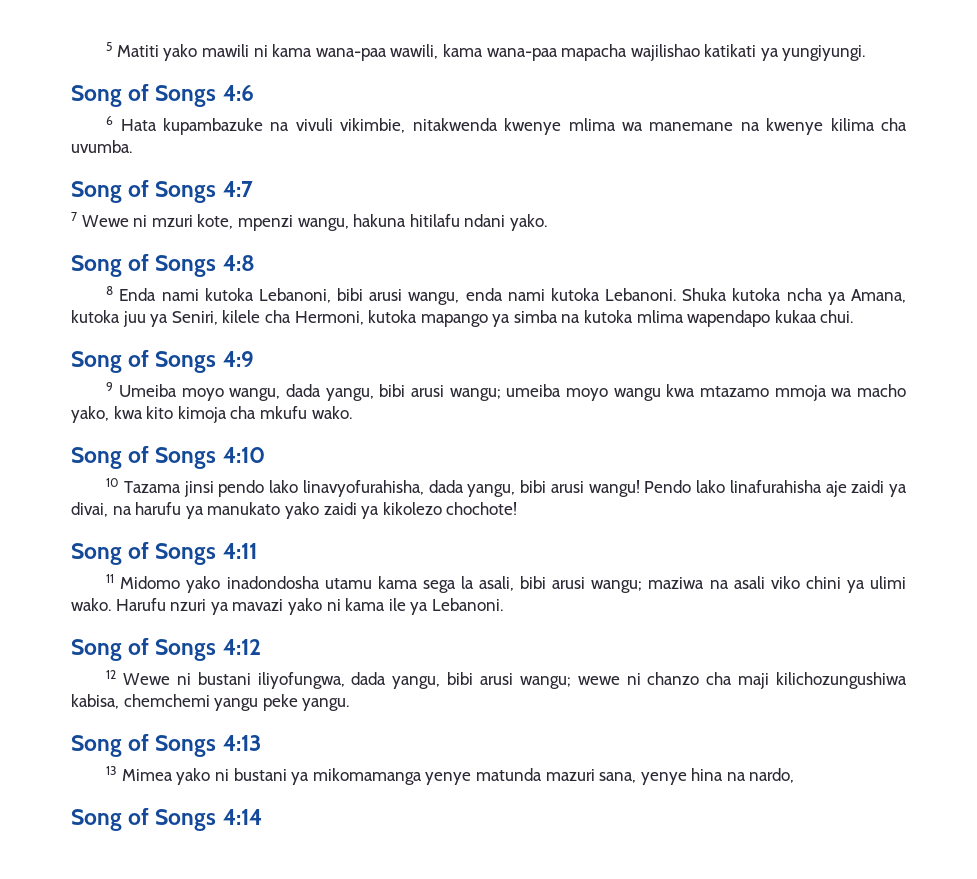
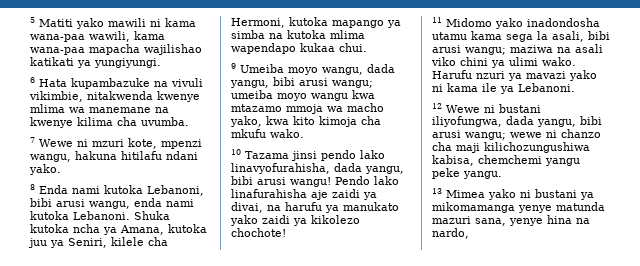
- Song of Songs 4:6
- Song of Songs 4:7
- Song of Songs 4:8
- Song of Songs 4:9
- Song of Songs 4:10
- Song of Songs 4:11
- Song of Songs 4:12
- Song of Songs 4:13
- Song of Songs 4:14

